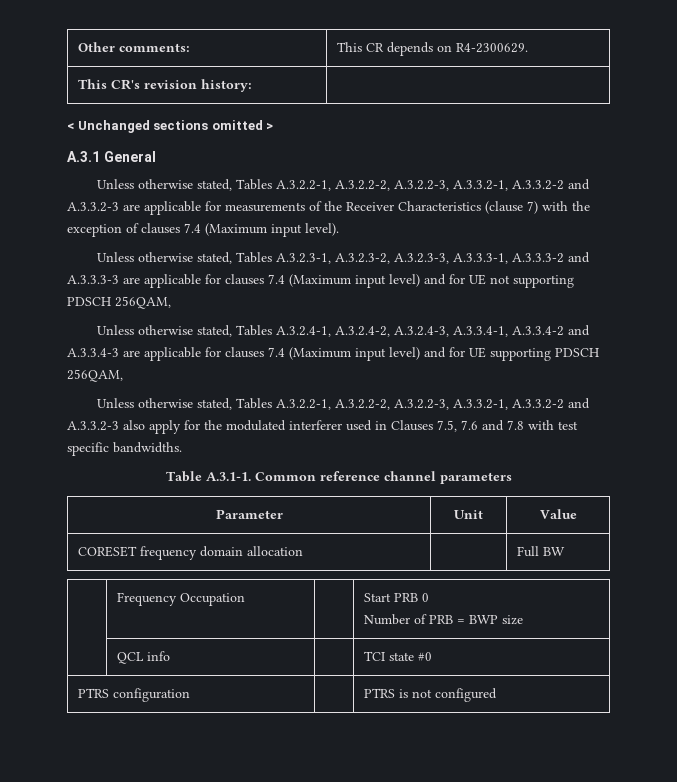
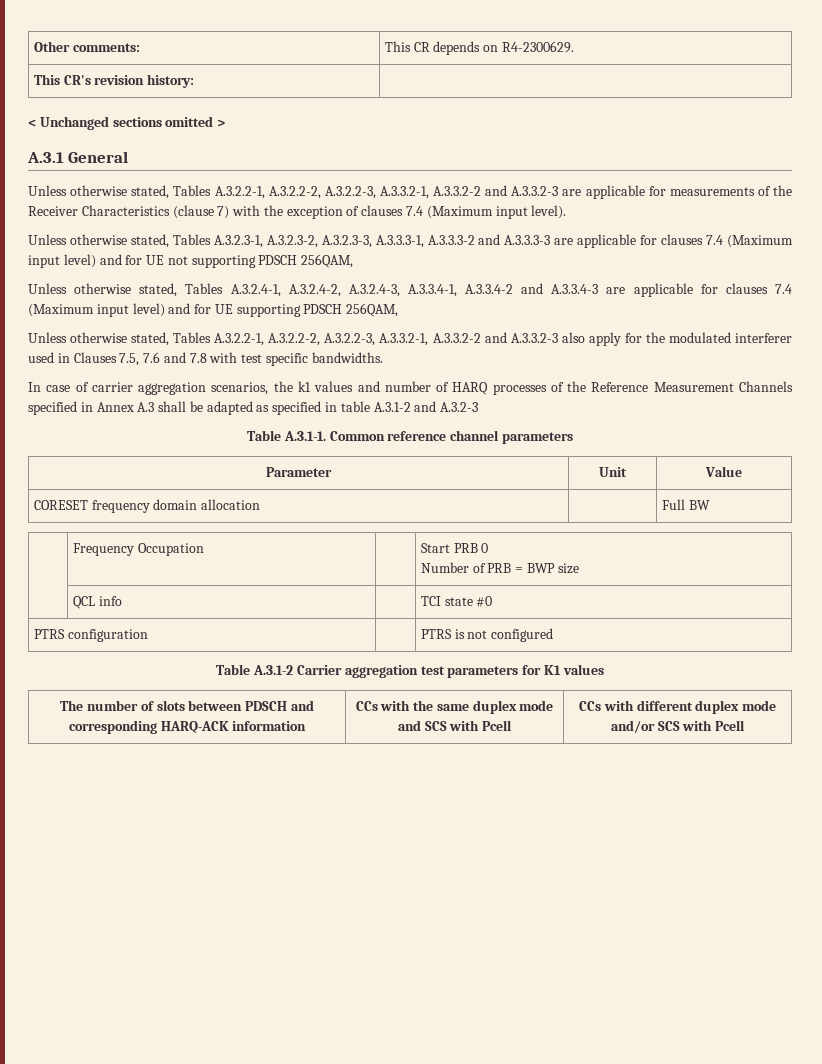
+ In case of carrier aggregation scenarios, the k1 values and number of HARQ processes of the Reference Measurement Channels specified in Annex A.3 shall be adapted as specified in table A.3.1-2 and A.3.2-3
+ Table A.3.1-2 Carrier aggregation test parameters for K1 values
+ The number of slots between PDSCH and corresponding HARQ-ACK information | CCs with the same duplex mode and SCS with Pcell | CCs with different duplex mode and/or SCS with Pcell

